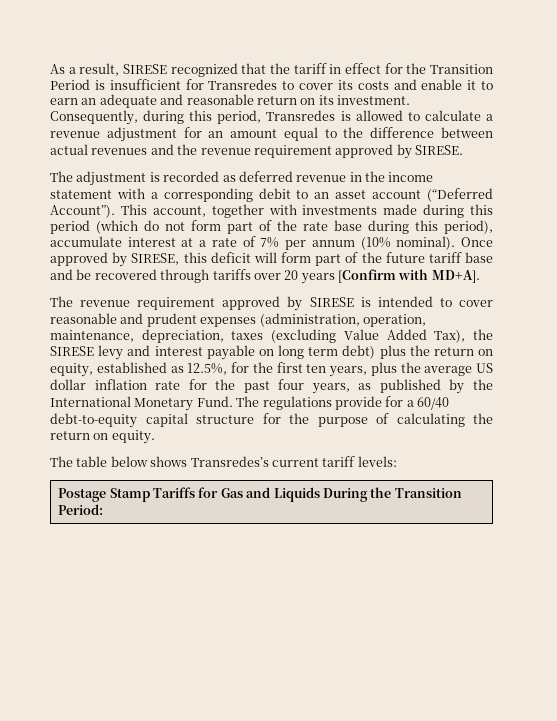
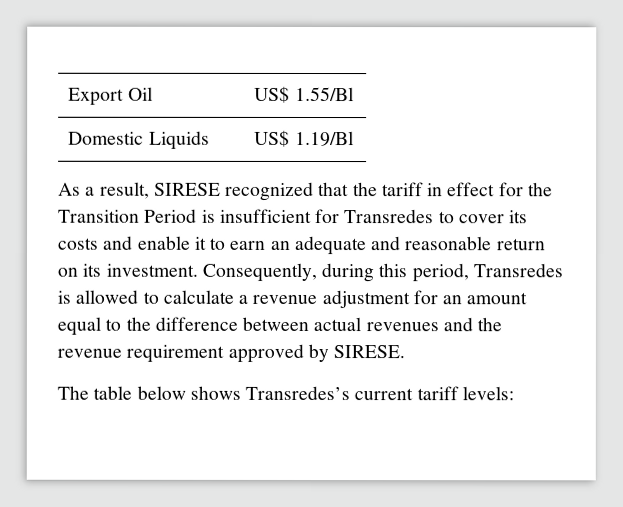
+ Export Oil | US$ 1.55/Bl
+ Domestic Liquids | US$ 1.19/Bl
- The adjustment is recorded as deferred revenue in the income statement with a corresponding debit to an asset account (“Deferred Account”). This account, together with investments made during this period (which do not form part of the rate base during this period), accumulate interest at a rate of 7% per annum (10% nominal). Once approved by SIRESE, this deficit will form part of the future tariff base and be recovered through tariffs over 20 years [Confirm with MD+A].
- The revenue requirement approved by SIRESE is intended to cover reasonable and prudent expenses (administration, operation, maintenance, depreciation, taxes (excluding Value Added Tax), the SIRESE levy and interest payable on long term debt) plus the return on equity, established as 12.5%, for the first ten years, plus the average US dollar inflation rate for the past four years, as published by the International Monetary Fund. The regulations provide for a 60/40 debt-to-equity capital structure for the purpose of calculating the return on equity.
- Postage Stamp Tariffs for Gas and Liquids During the Transition Period:

